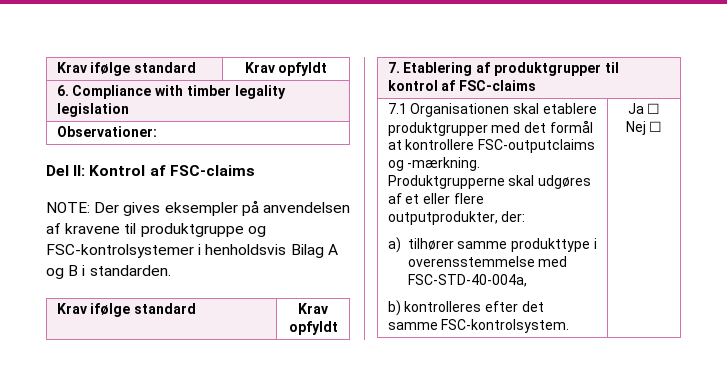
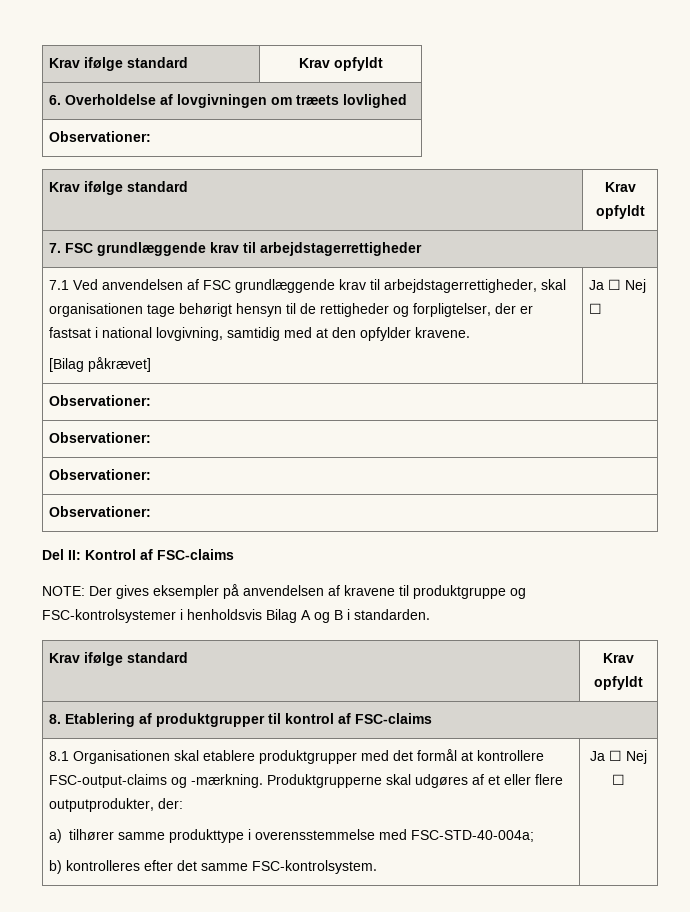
- 6. Compliance with timber legality legislation
+ 6. Overholdelse af lovgivningen om træets lovlighed
+ Observationer:
+ Krav ifølge standard | Krav opfyldt
+ 7. FSC grundlæggende krav til arbejdstagerrettigheder
+ 7.1 Ved anvendelsen af FSC grundlæggende krav til arbejdstagerrettigheder, skal organisationen tage behørigt hensyn til de rettigheder og forpligtelser, der er fastsat i national lovgivning, samtidig med at den opfylder kravene.
+ [Bilag påkrævet] | Ja ☐ Nej ☐
+ Observationer:
+ Observationer:
+ Observationer:
- 7. Etablering af produktgrupper til kontrol af FSC-claims
+ 8. Etablering af produktgrupper til kontrol af FSC-claims
- 7.1 Organisationen skal etablere produktgrupper med det formål at kontrollere FSC-outputclaims og -mærkning. Produktgrupperne skal udgøres af et eller flere outputprodukter, der:
- a) tilhører samme produkttype i overensstemmelse med FSC-STD-40-004a,
+ 8.1 Organisationen skal etablere produktgrupper med det formål at kontrollere FSC-output-claims og -mærkning. Produktgrupperne skal udgøres af et eller flere outputprodukter, der:
+ a) tilhører samme produkttype i overensstemmelse med FSC-STD-40-004a;

